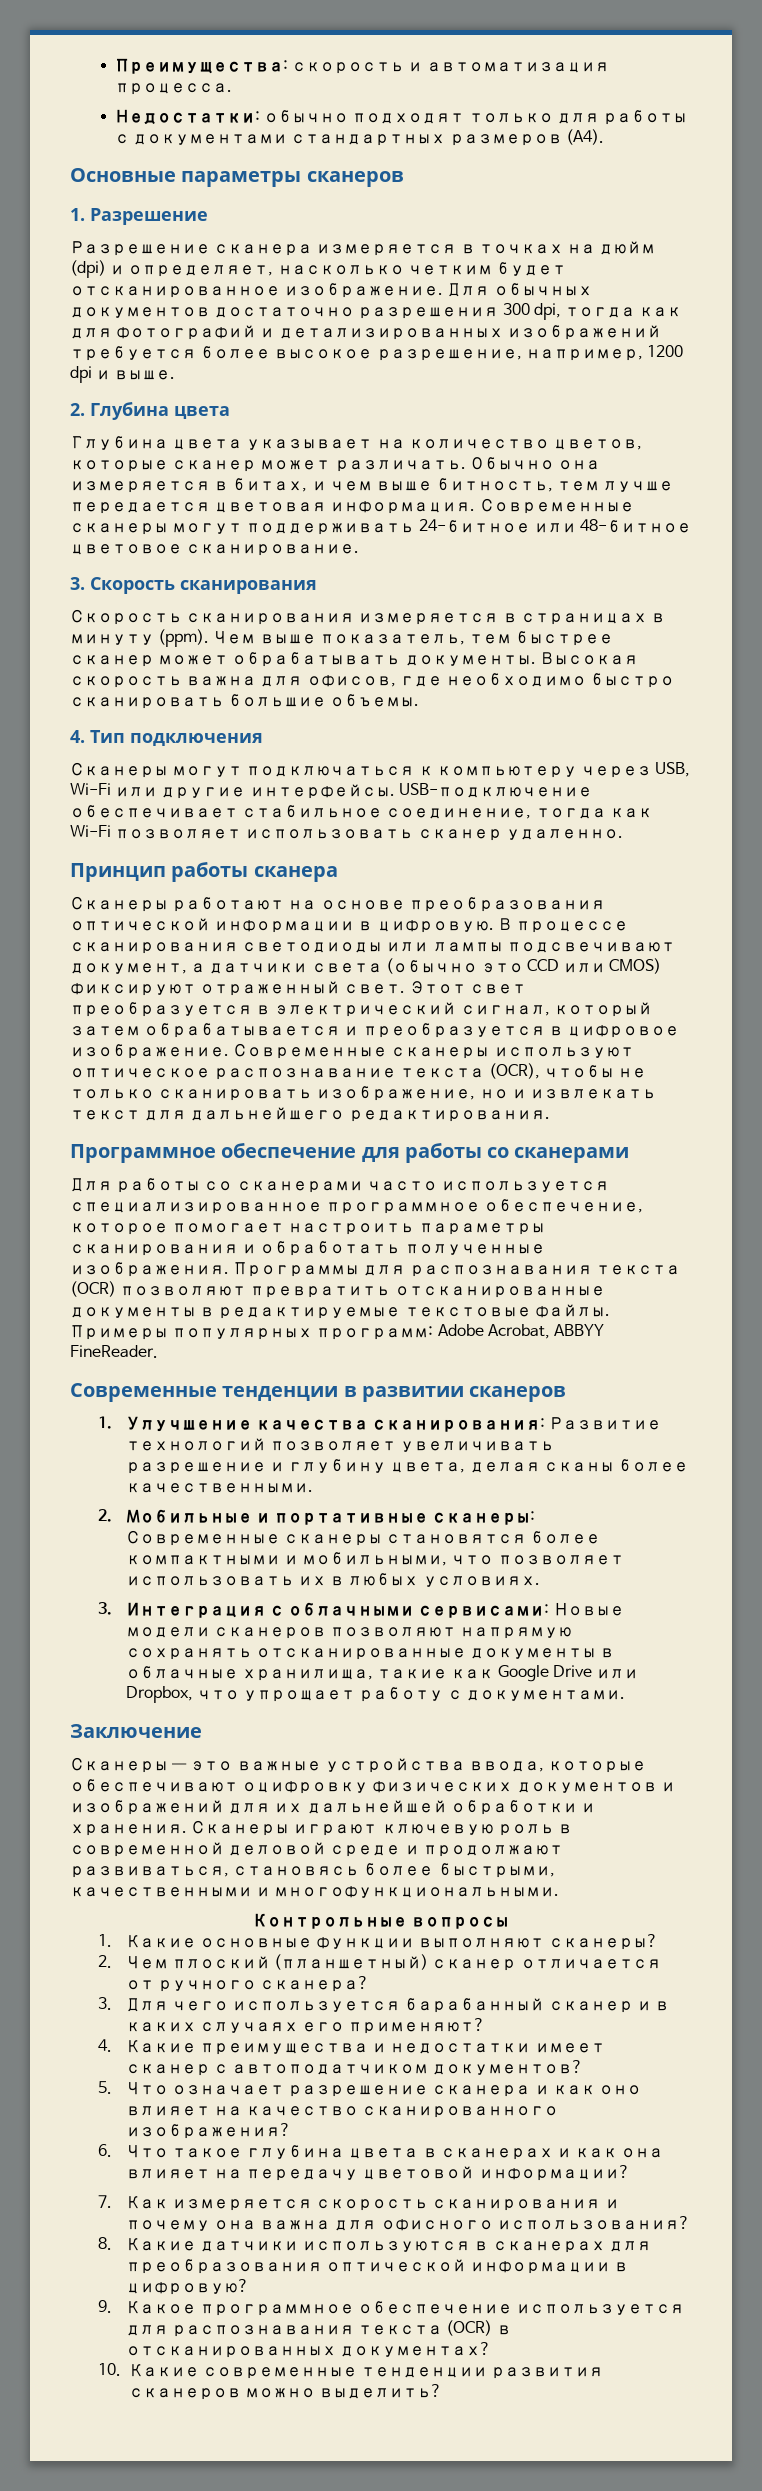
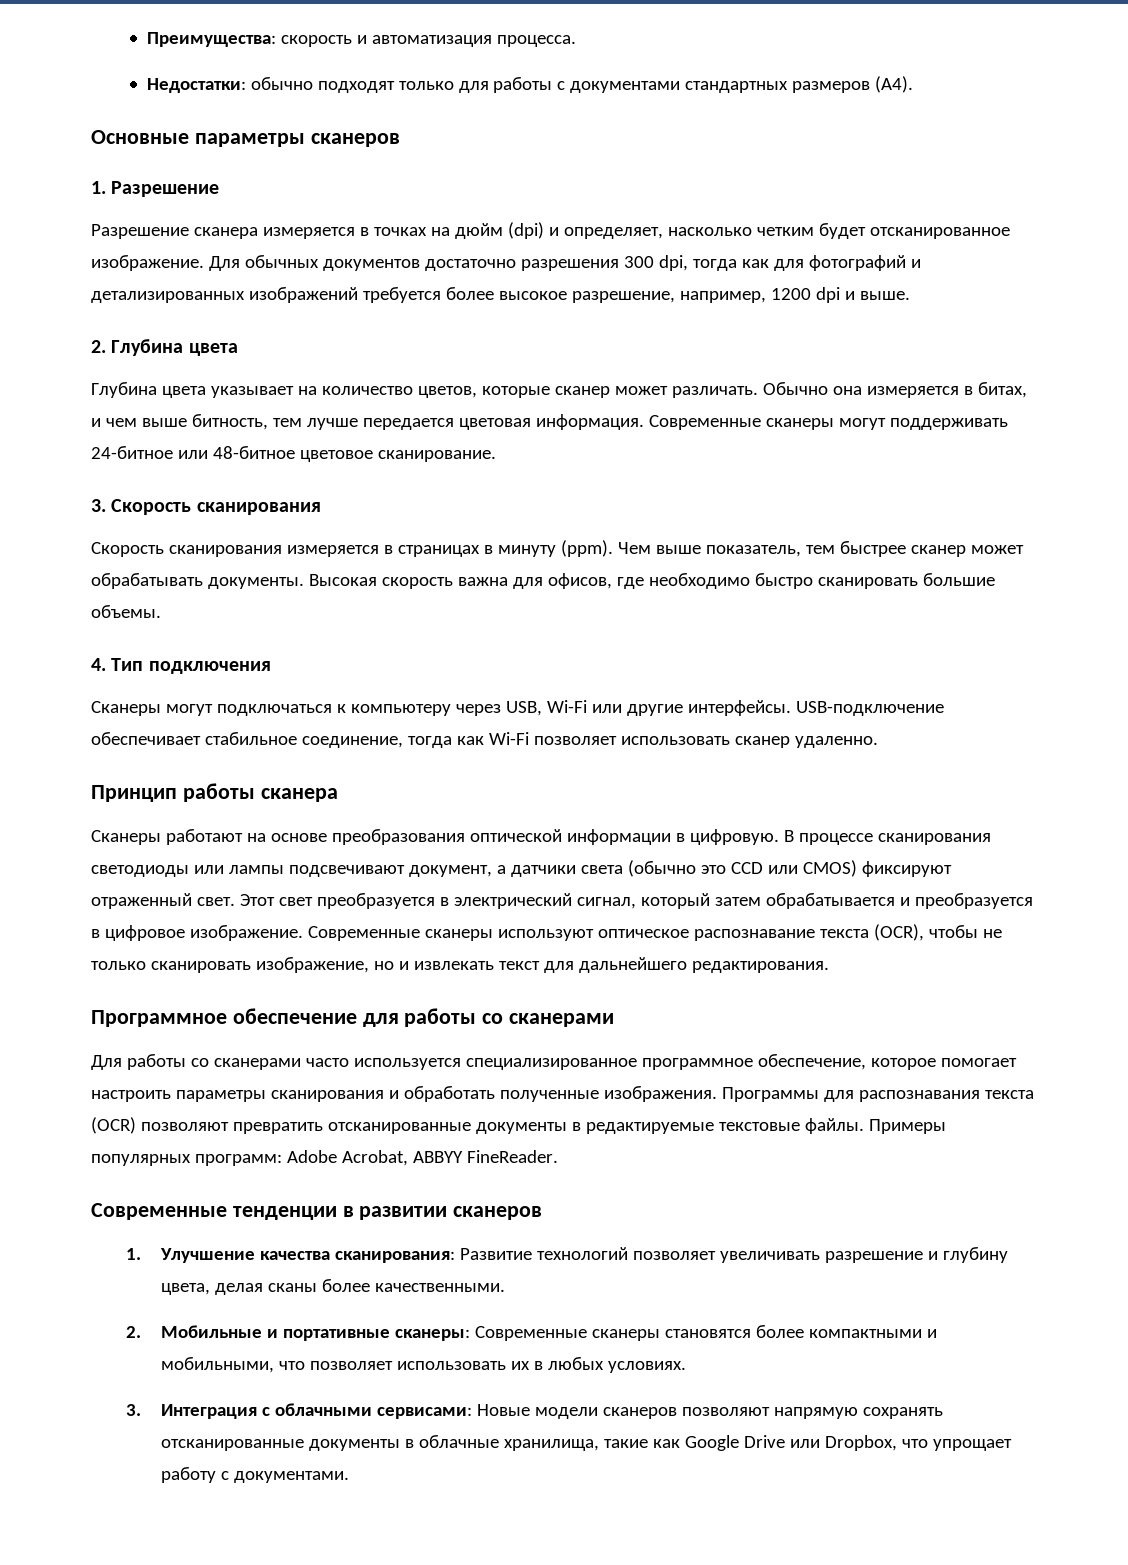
- Заключение
- Сканеры — это важные устройства ввода, которые обеспечивают оцифровку физических документов и изображений для их дальнейшей обработки и хранения. Сканеры играют ключевую роль в современной деловой среде и продолжают развиваться, становясь более быстрыми, качественными и многофункциональными.
- Контрольные вопросы
- 1. Какие основные функции выполняют сканеры?
- 2. Чем плоский (планшетный) сканер отличается от ручного сканера?
- 3. Для чего используется барабанный сканер и в каких случаях его применяют?
- 4. Какие преимущества и недостатки имеет сканер с автоподатчиком документов?
- 5. Что означает разрешение сканера и как оно влияет на качество сканированного изображения?
- 6. Что такое глубина цвета в сканерах и как она влияет на передачу цветовой информации?
- 7. Как измеряется скорость сканирования и почему она важна для офисного использования?
- 8. Какие датчики используются в сканерах для преобразования оптической информации в цифровую?
- 9. Какое программное обеспечение используется для распознавания текста (OCR) в отсканированных документах?
- 10. Какие современные тенденции развития сканеров можно выделить?

